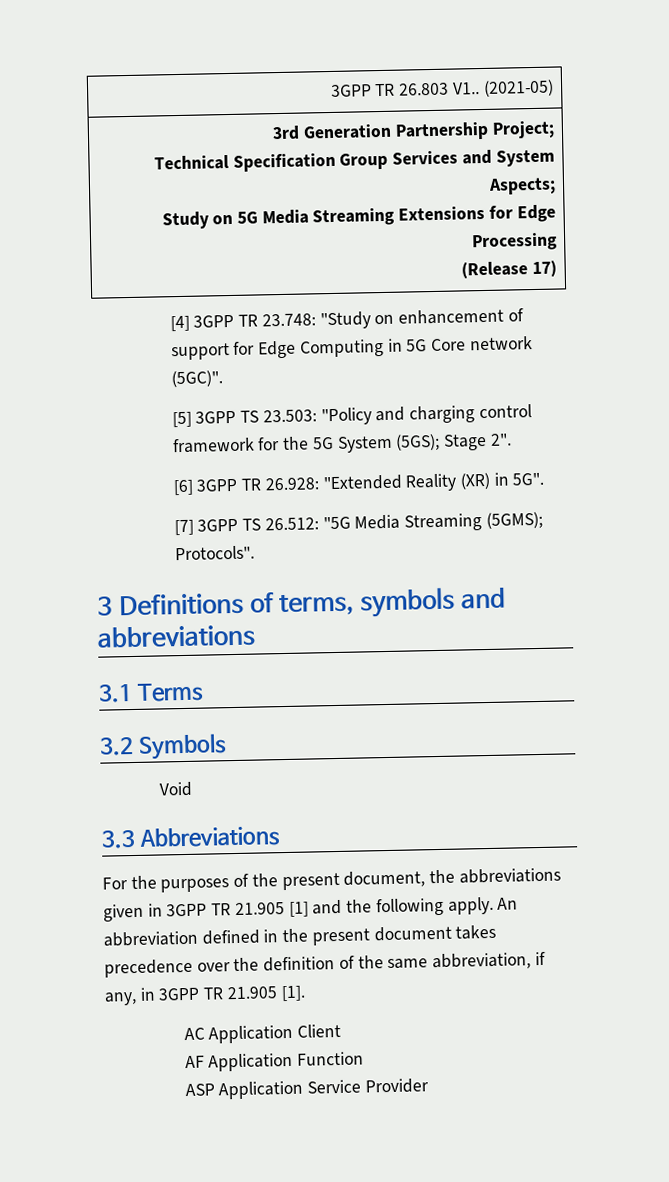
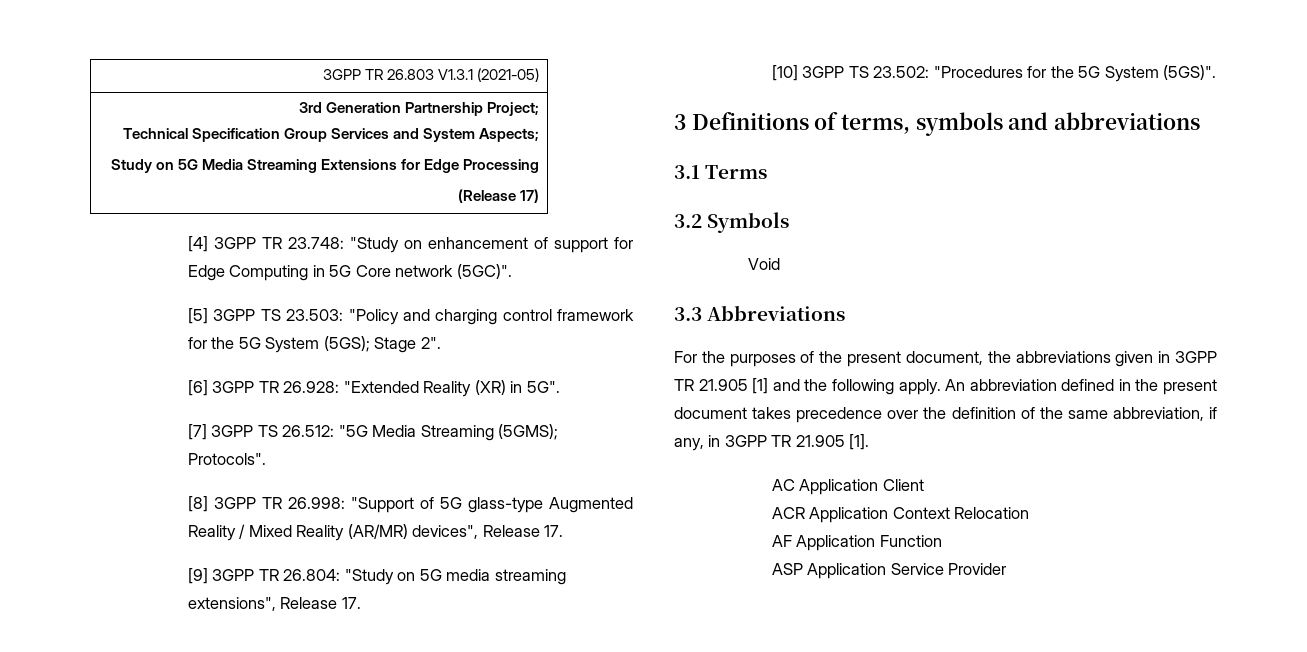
- 3GPP TR 26.803 V1.. (2021-05)
+ 3GPP TR 26.803 V1.3.1 (2021-05)
+ [8] 3GPP TR 26.998: "Support of 5G glass-type Augmented Reality / Mixed Reality (AR/MR) devices", Release 17.
+ [9] 3GPP TR 26.804: "Study on 5G media streaming extensions", Release 17.
+ [10] 3GPP TS 23.502: "Procedures for the 5G System (5GS)".
+ ACR Application Context Relocation

